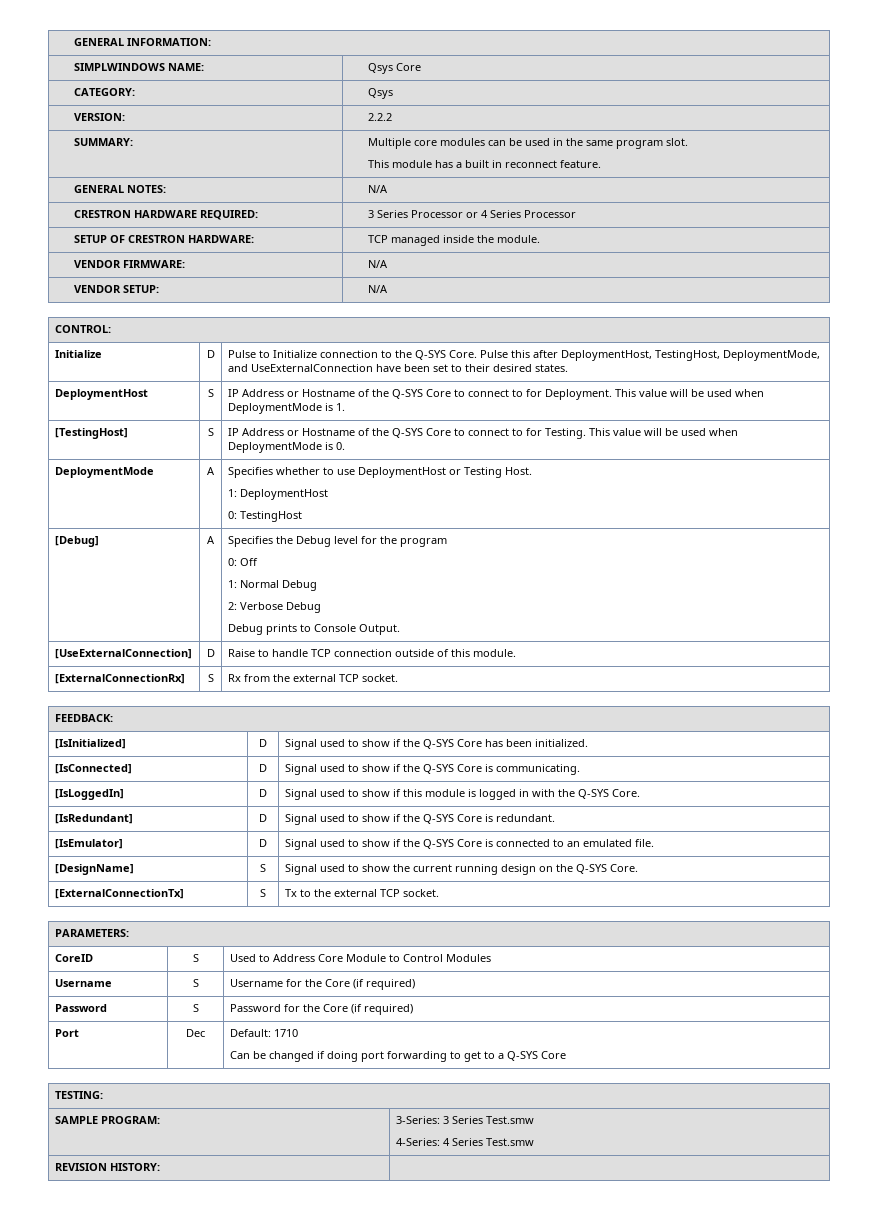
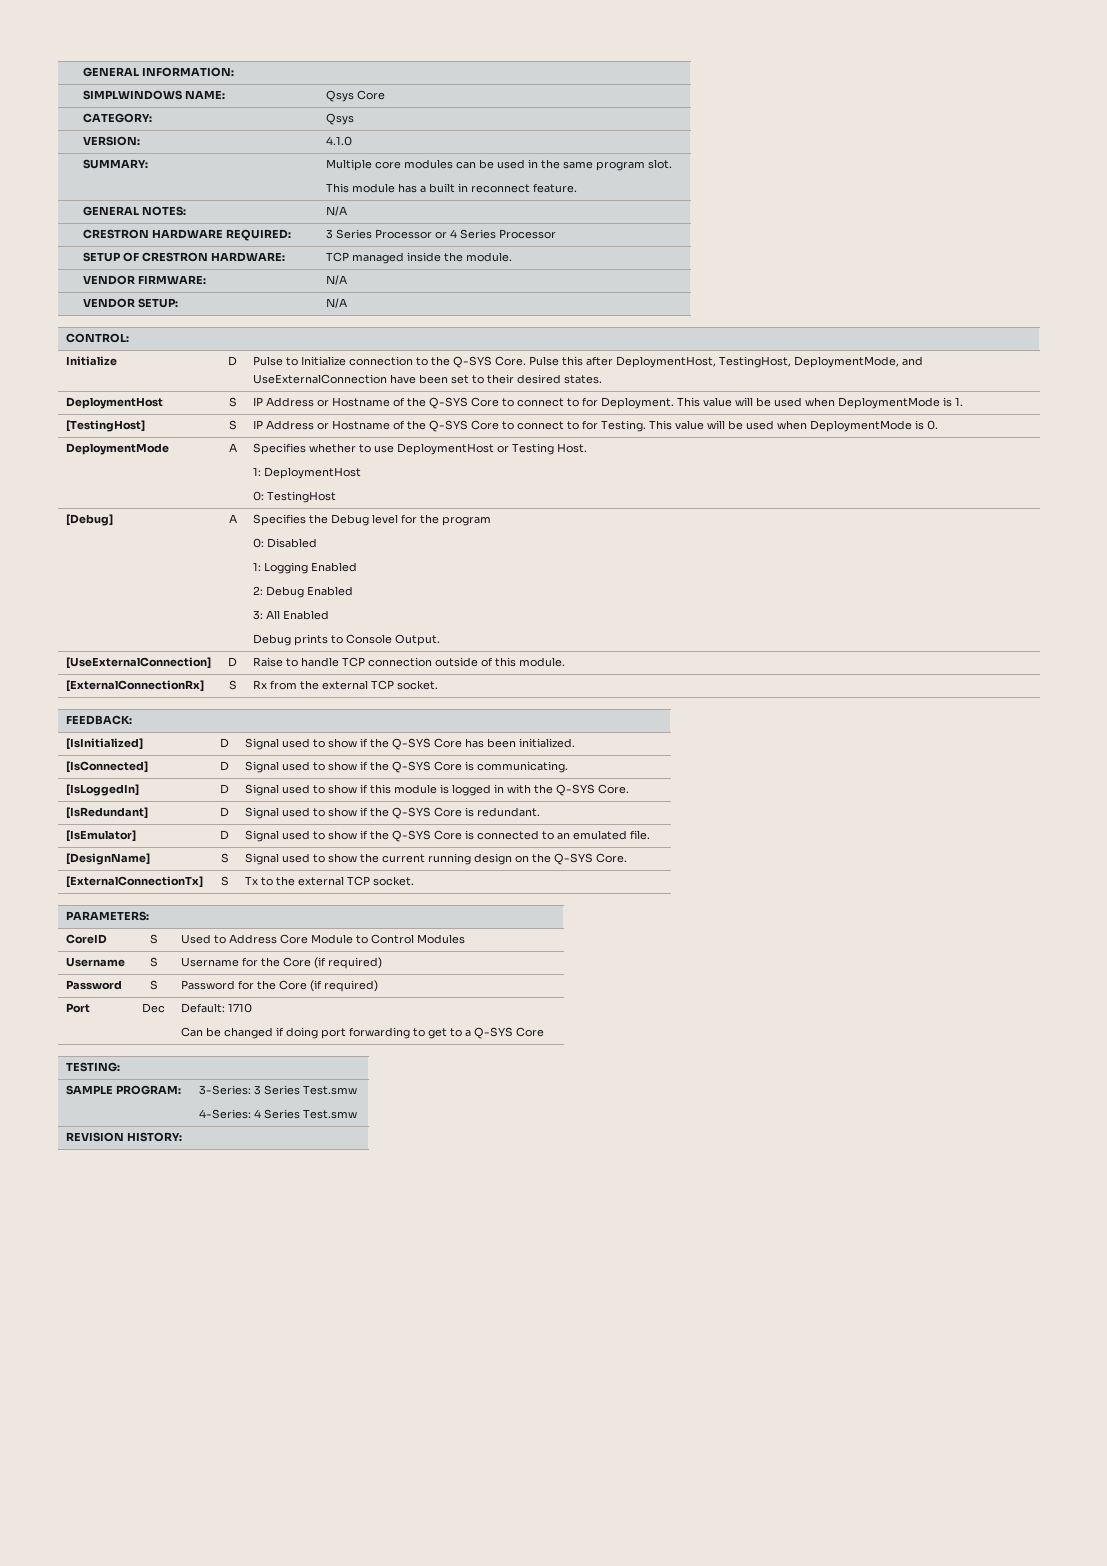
- VERSION: | 2.2.2
+ VERSION: | 4.1.0
  [Debug] | A | Specifies the Debug level for the program
- 0: Off
- 1: Normal Debug
- 2: Verbose Debug
+ 0: Disabled
+ 1: Logging Enabled
+ 2: Debug Enabled
+ 3: All Enabled

